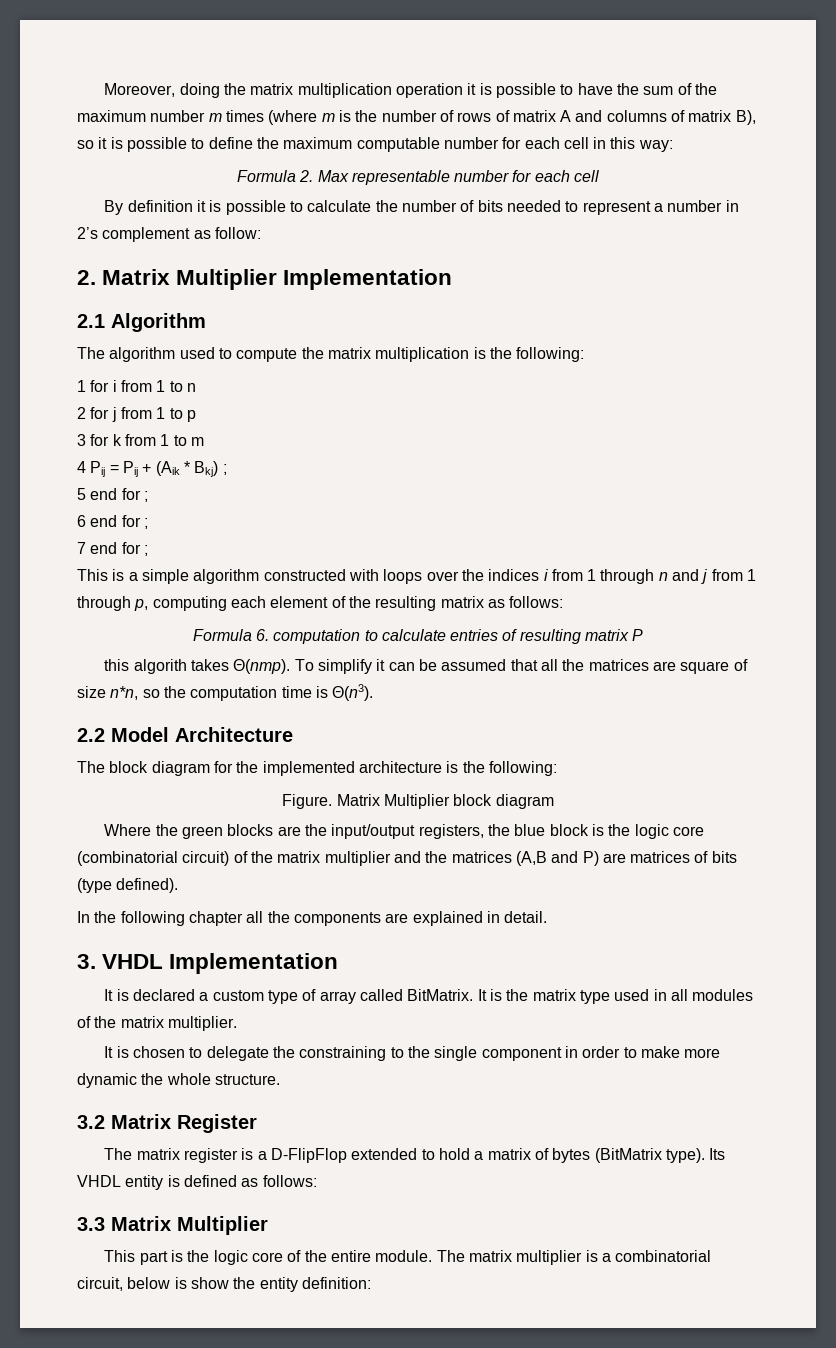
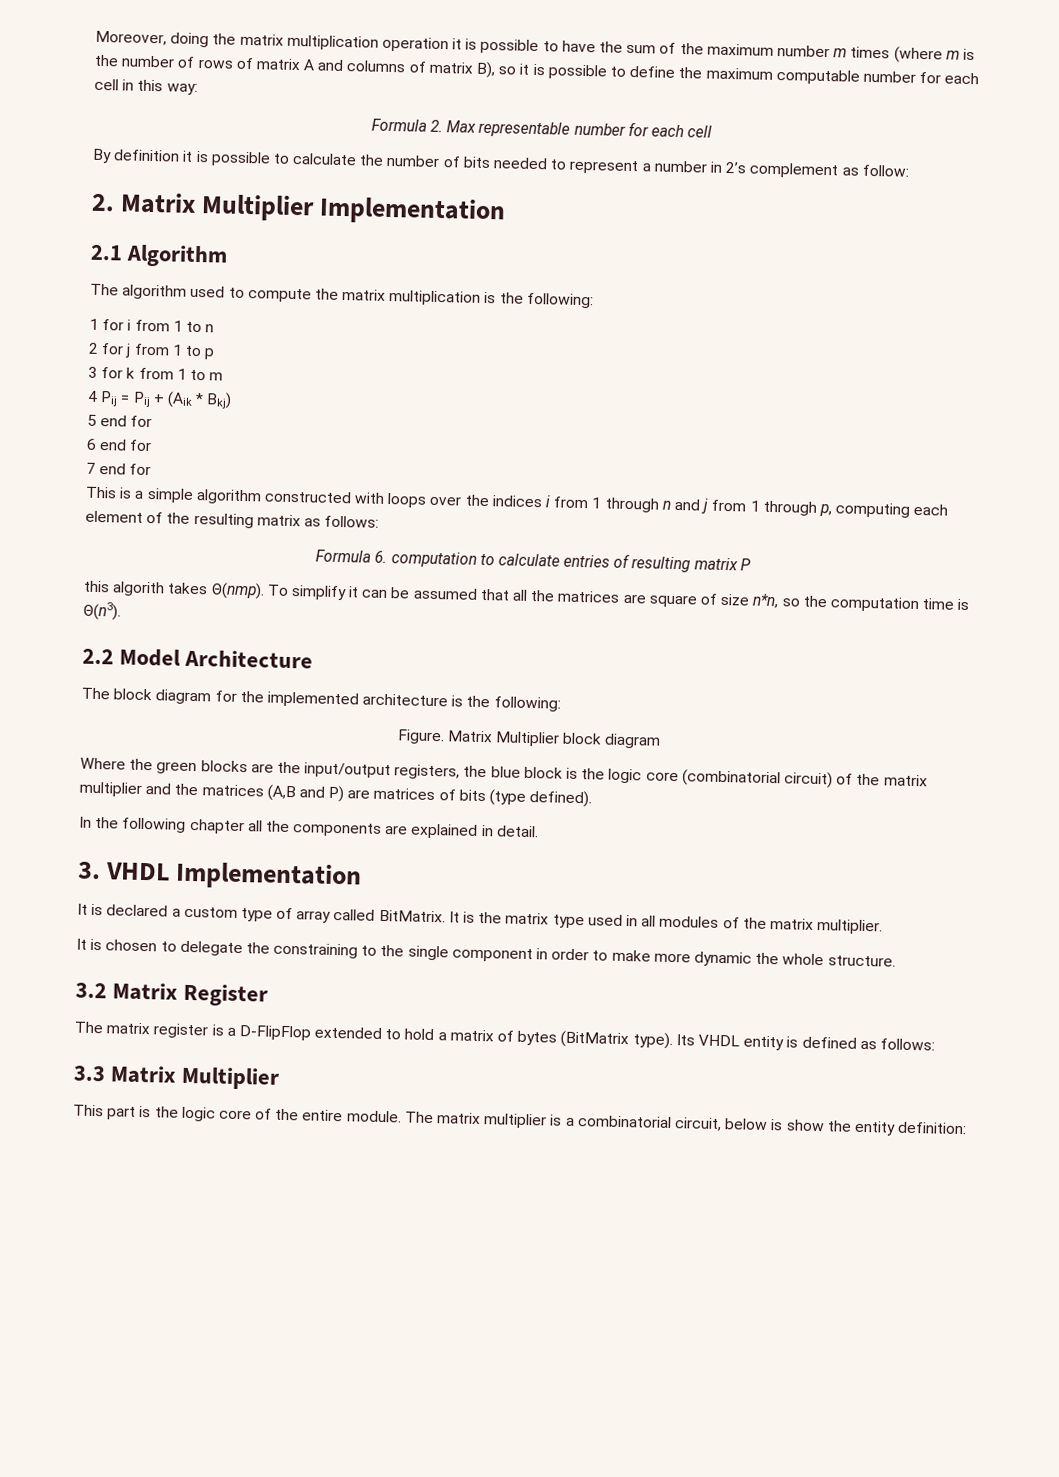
- 4 Pij = Pij + (Aik * Bkj) ;
+ 4 Pij = Pij + (Aik * Bkj)
- 5 end for ;
+ 5 end for
- 6 end for ;
+ 6 end for
- 7 end for ;
+ 7 end for

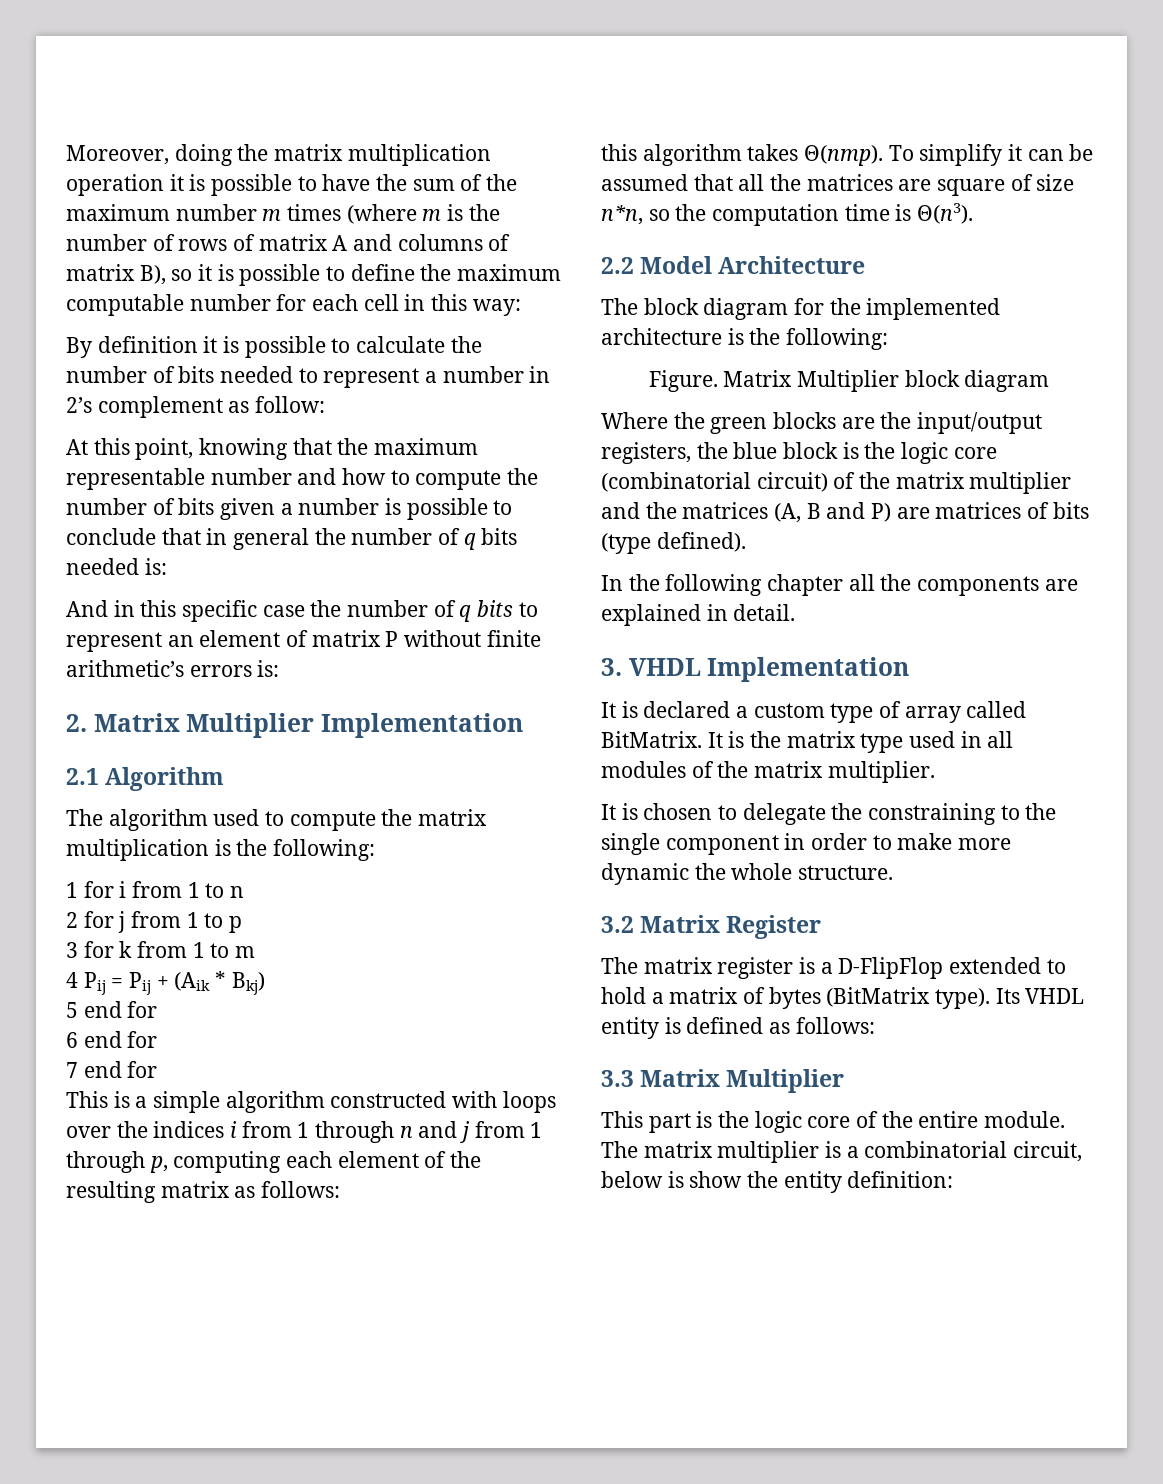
- Formula 2. Max representable number for each cell
+ At this point, knowing that the maximum representable number and how to compute the number of bits given a number is possible to conclude that in general the number of q bits needed is:
+ And in this specific case the number of q bits to represent an element of matrix P without finite arithmetic’s errors is:
- Formula 6. computation to calculate entries of resulting matrix P
- this algorith takes Θ(nmp).
+ this algorithm takes Θ(nmp).
- Where the green blocks are the input/output registers, the blue block is the logic core (combinatorial circuit) of the matrix multiplier and the matrices (A,B and P) are matrices of bits (type defined).
+ Where the green blocks are the input/output registers, the blue block is the logic core (combinatorial circuit) of the matrix multiplier and the matrices (A, B and P) are matrices of bits (type defined).

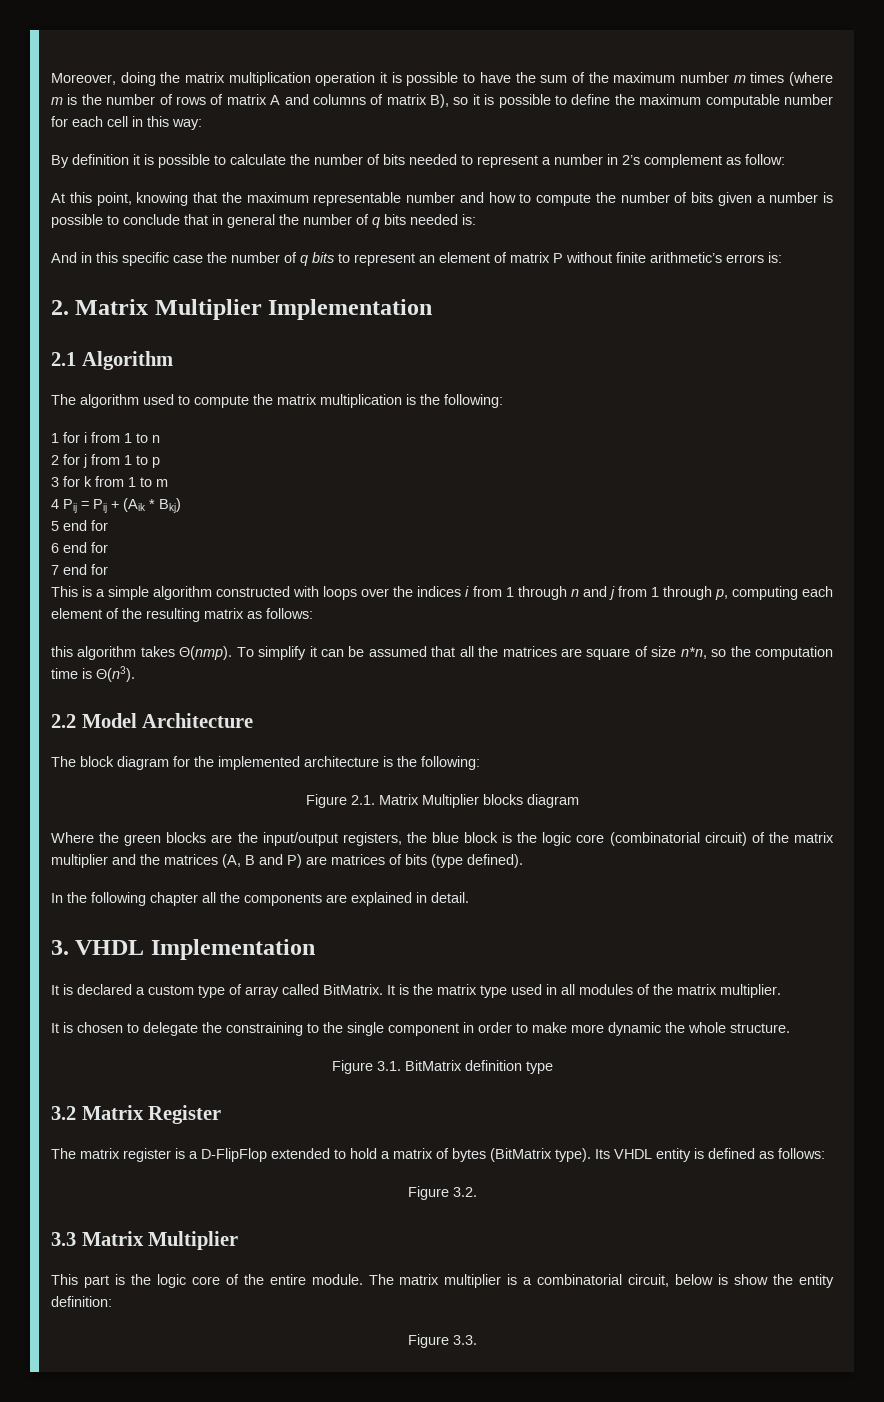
- Figure. Matrix Multiplier block diagram
+ Figure 2.1. Matrix Multiplier blocks diagram
+ Figure 3.1. BitMatrix definition type
+ Figure 3.2.
+ Figure 3.3.

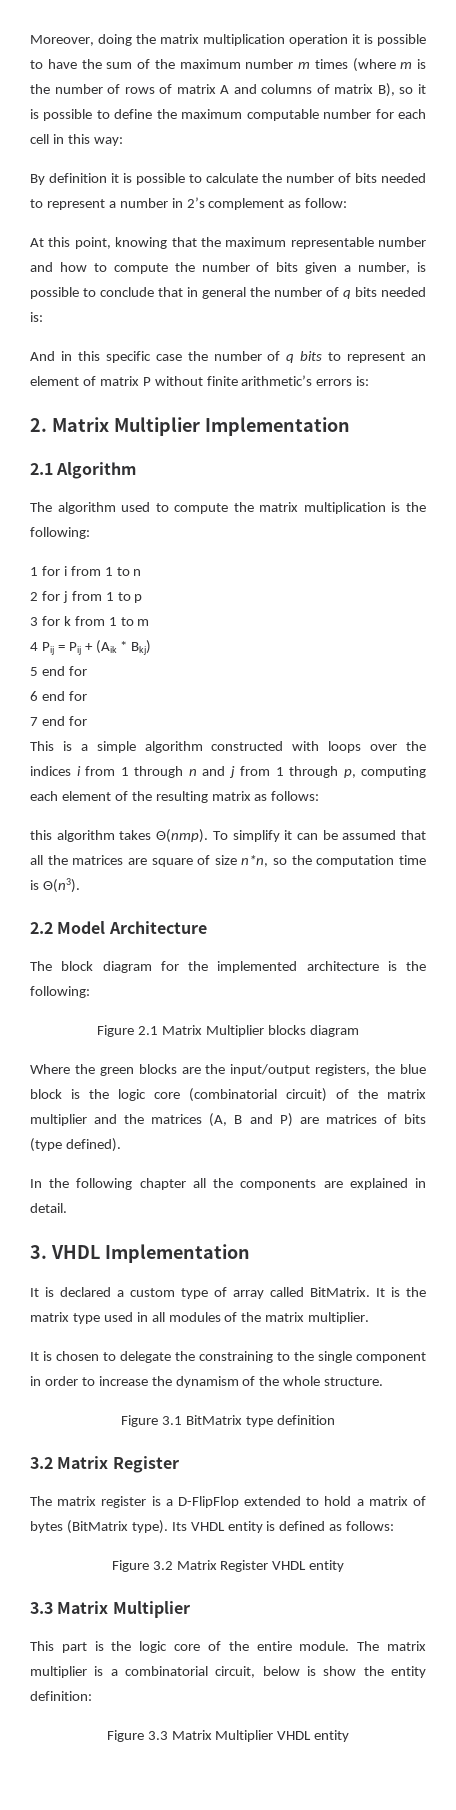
- At this point, knowing that the maximum representable number and how to compute the number of bits given a number is possible to conclude that in general the number of q bits needed is:
+ At this point, knowing that the maximum representable number and how to compute the number of bits given a number, is possible to conclude that in general the number of q bits needed is:
- Figure 2.1. Matrix Multiplier blocks diagram
+ Figure 2.1 Matrix Multiplier blocks diagram
- It is chosen to delegate the constraining to the single component in order to make more dynamic the whole structure.
+ It is chosen to delegate the constraining to the single component in order to increase the dynamism of the whole structure.
- Figure 3.1. BitMatrix definition type
+ Figure 3.1 BitMatrix type definition
- Figure 3.2.
+ Figure 3.2 Matrix Register VHDL entity
- Figure 3.3.
+ Figure 3.3 Matrix Multiplier VHDL entity

